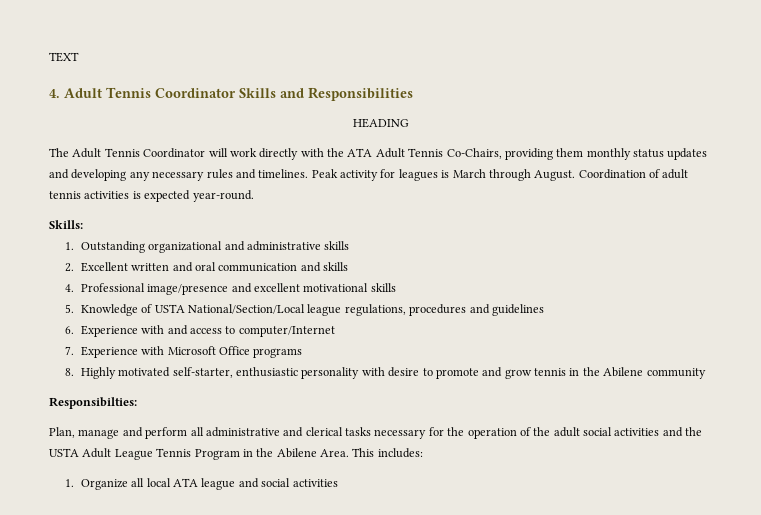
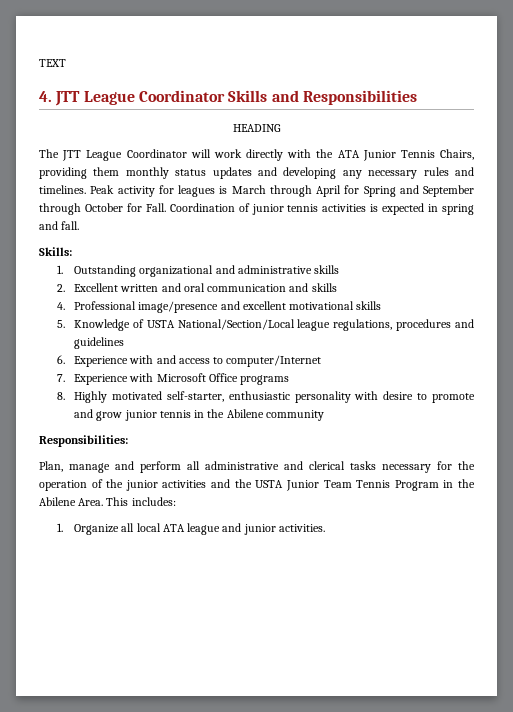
- 4. Adult Tennis Coordinator Skills and Responsibilities
+ 4. JTT League Coordinator Skills and Responsibilities
- The Adult Tennis Coordinator will work directly with the ATA Adult Tennis Co-Chairs, providing them monthly status updates and developing any necessary rules and timelines.
+ The JTT League Coordinator will work directly with the ATA Junior Tennis Chairs, providing them monthly status updates and developing any necessary rules and timelines.
- Peak activity for leagues is March through August.
+ Peak activity for leagues is March through April for Spring and September through October for Fall.
- Coordination of adult tennis activities is expected year-round.
+ Coordination of junior tennis activities is expected in spring and fall.
- 8. Highly motivated self-starter, enthusiastic personality with desire to promote and grow tennis in the Abilene community
+ 8. Highly motivated self-starter, enthusiastic personality with desire to promote and grow junior tennis in the Abilene community
- Responsibilties:
+ Responsibilities:
- Plan, manage and perform all administrative and clerical tasks necessary for the operation of the adult social activities and the USTA Adult League Tennis Program in the Abilene Area.
+ Plan, manage and perform all administrative and clerical tasks necessary for the operation of the junior activities and the USTA Junior Team Tennis Program in the Abilene Area.
- 1. Organize all local ATA league and social activities
+ 1. Organize all local ATA league and junior activities.

